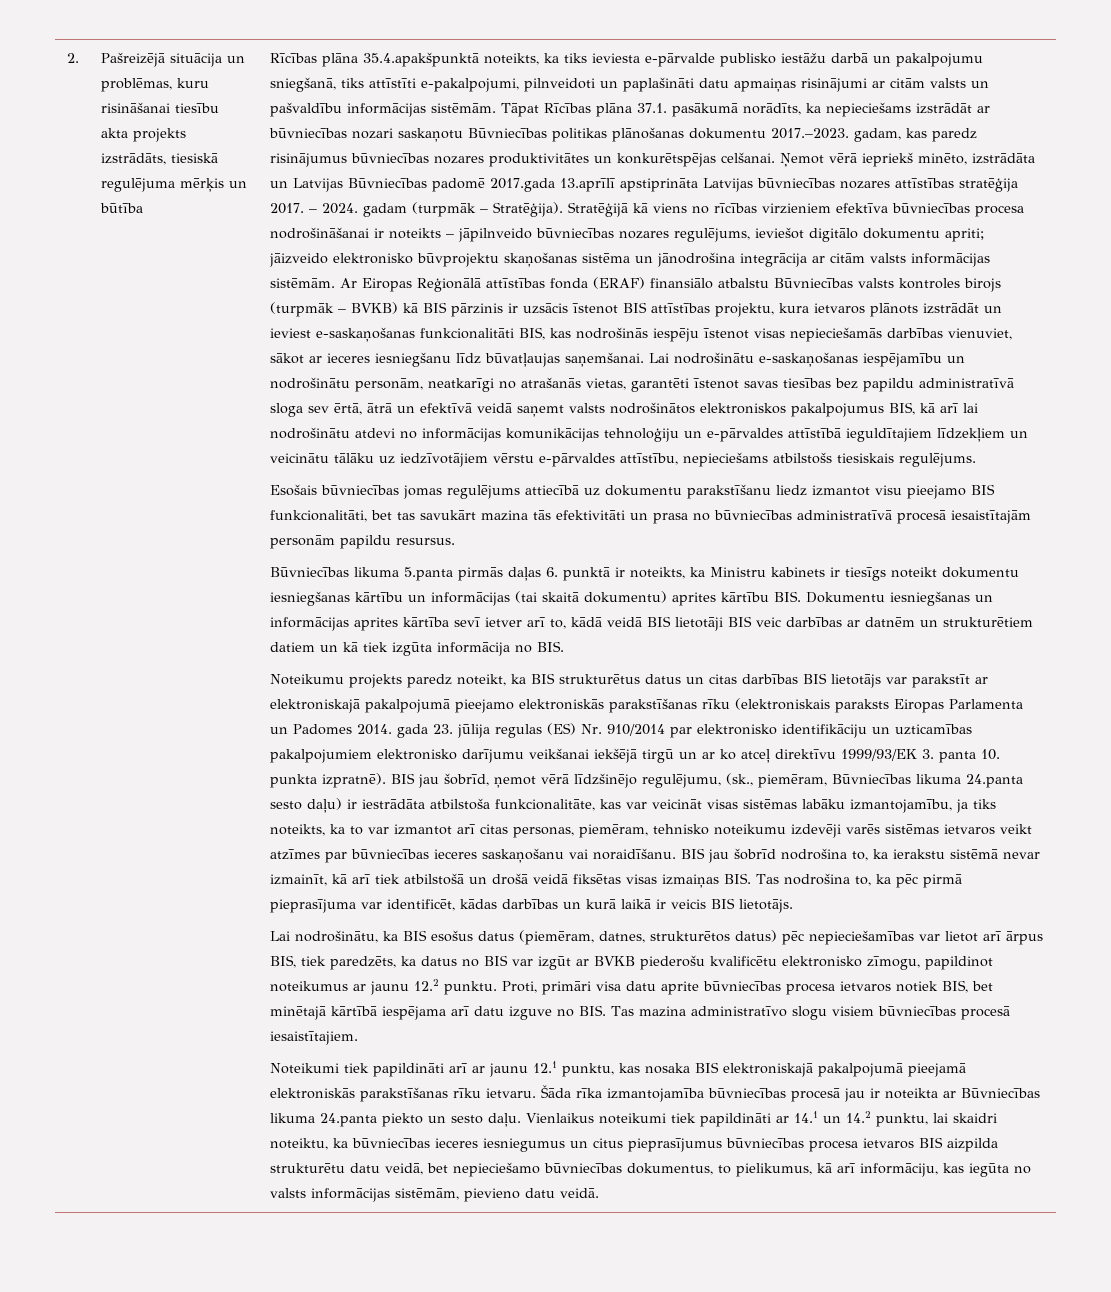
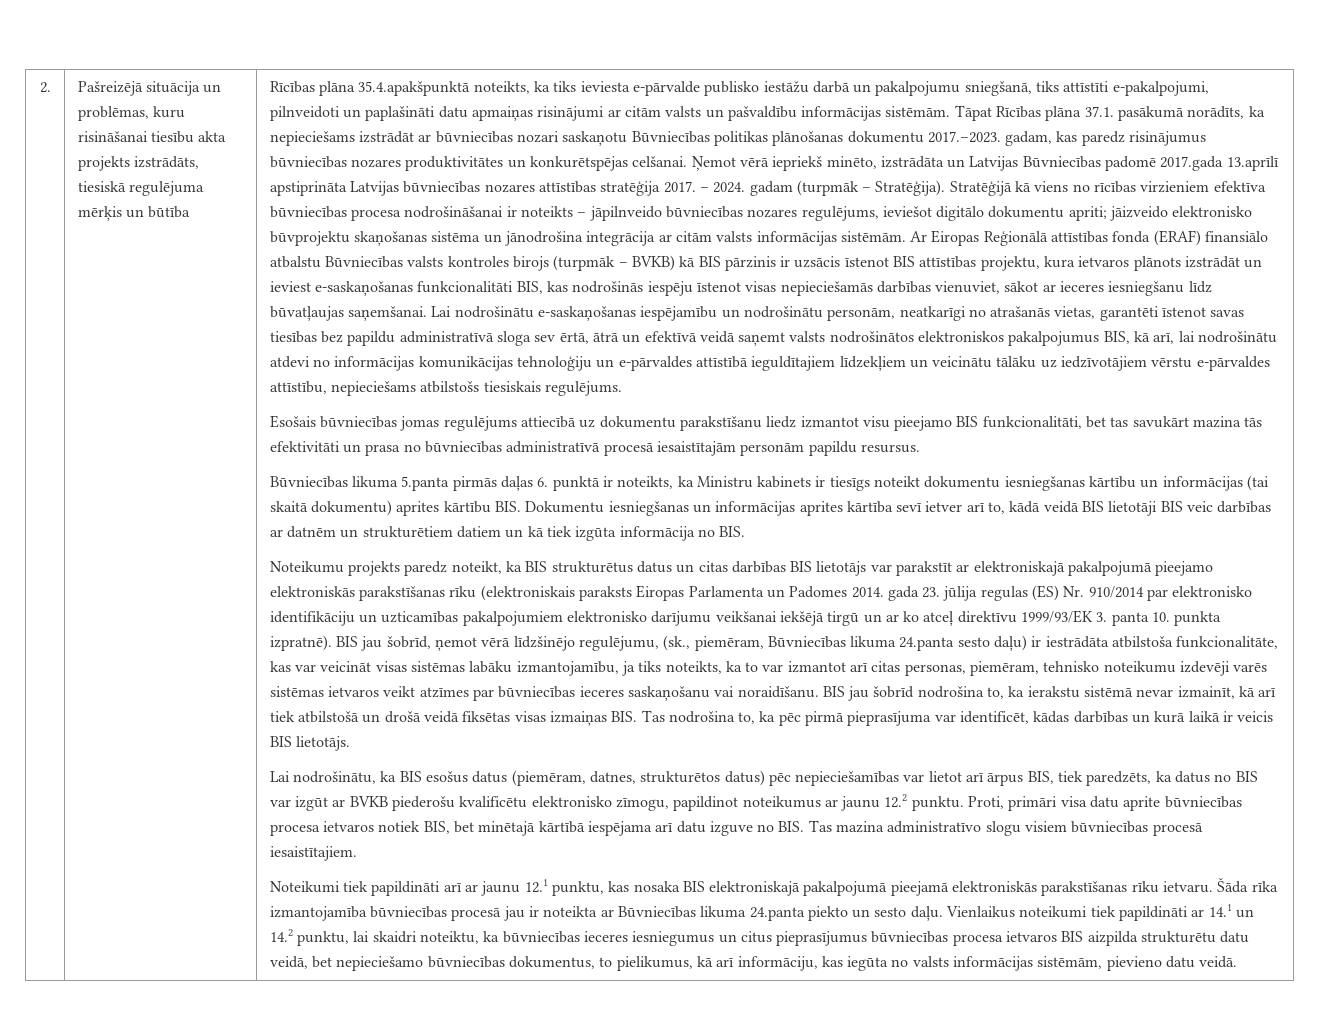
- Lai nodrošinātu e-saskaņošanas iespējamību un nodrošinātu personām, neatkarīgi no atrašanās vietas, garantēti īstenot savas tiesības bez papildu administratīvā sloga sev ērtā, ātrā un efektīvā veidā saņemt valsts nodrošinātos elektroniskos pakalpojumus BIS, kā arī lai nodrošinātu atdevi no informācijas komunikācijas tehnoloģiju un e-pārvaldes attīstībā ieguldītajiem līdzekļiem un veicinātu tālāku uz iedzīvotājiem vērstu e-pārvaldes attīstību, nepieciešams atbilstošs tiesiskais regulējums.
+ Lai nodrošinātu e-saskaņošanas iespējamību un nodrošinātu personām, neatkarīgi no atrašanās vietas, garantēti īstenot savas tiesības bez papildu administratīvā sloga sev ērtā, ātrā un efektīvā veidā saņemt valsts nodrošinātos elektroniskos pakalpojumus BIS, kā arī, lai nodrošinātu atdevi no informācijas komunikācijas tehnoloģiju un e-pārvaldes attīstībā ieguldītajiem līdzekļiem un veicinātu tālāku uz iedzīvotājiem vērstu e-pārvaldes attīstību, nepieciešams atbilstošs tiesiskais regulējums.

